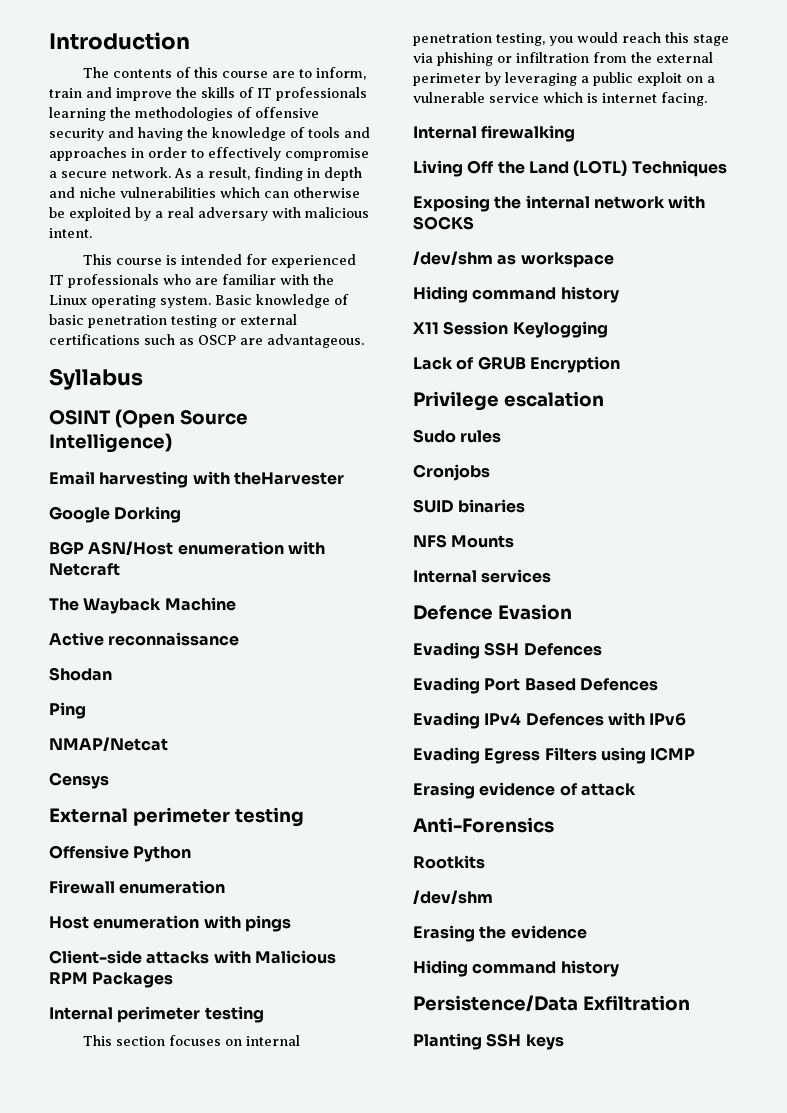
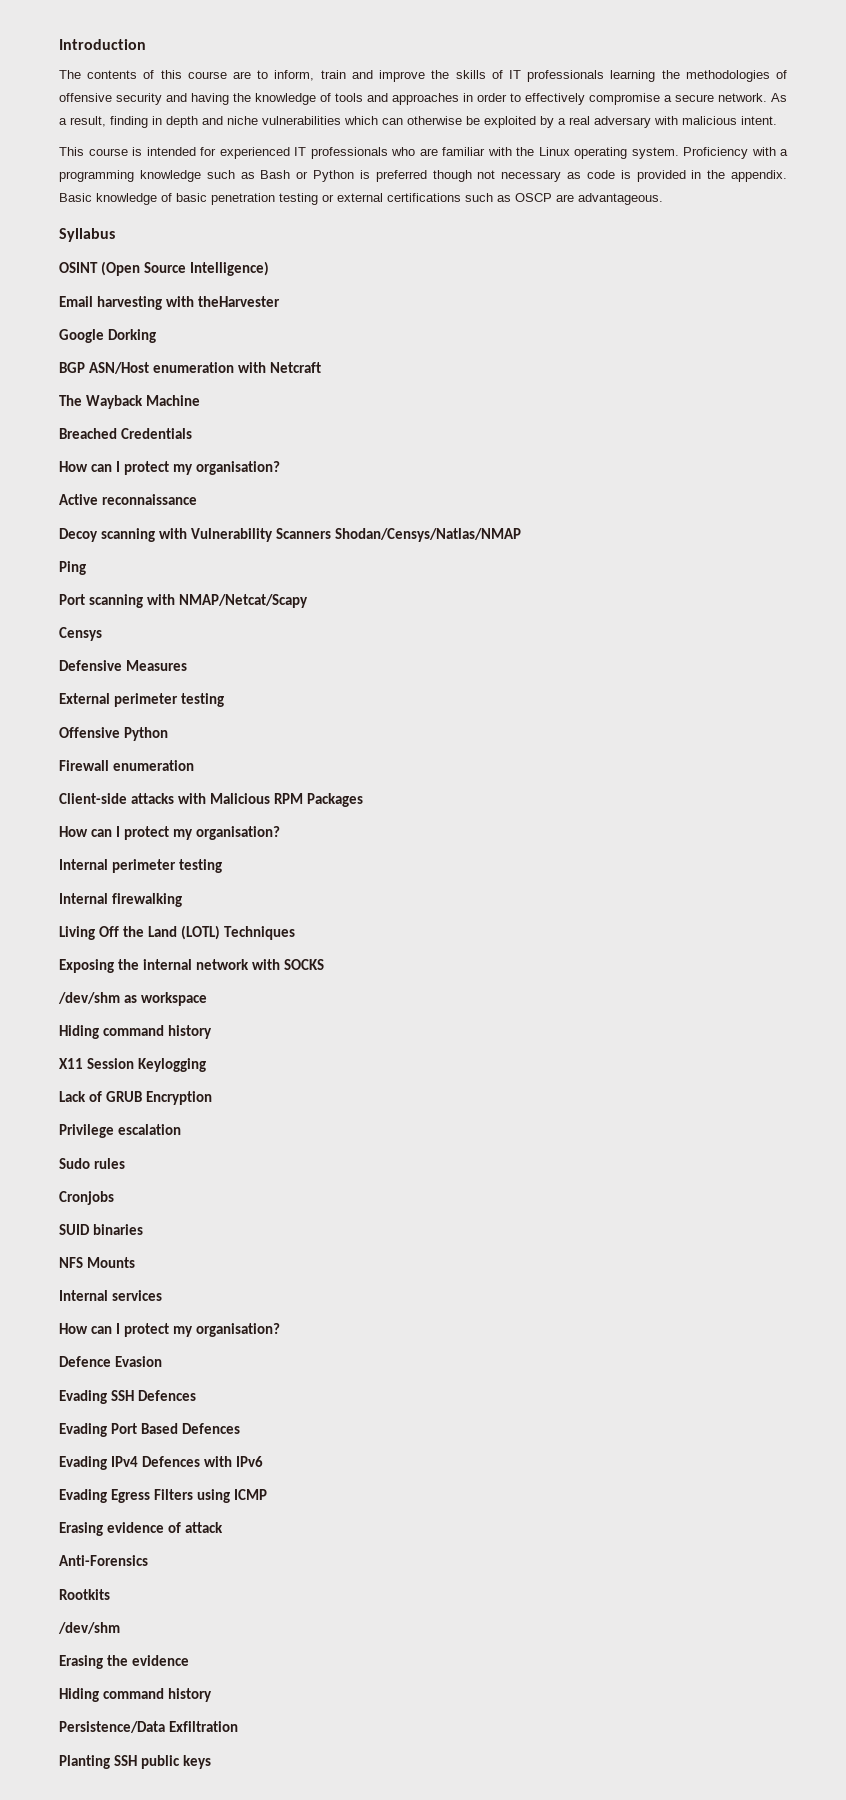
+ Proficiency with a programming knowledge such as Bash or Python is preferred though not necessary as code is provided in the appendix.
+ Breached Credentials
+ How can I protect my organisation?
  Active reconnaissance
- Shodan
+ Decoy scanning with Vulnerability Scanners Shodan/Censys/Natlas/NMAP
  Ping
- NMAP/Netcat
+ Port scanning with NMAP/Netcat/Scapy
+ Defensive Measures
- Host enumeration with pings
  Client-side attacks with Malicious RPM Packages
+ How can I protect my organisation?
  Internal perimeter testing
- This section focuses on internal penetration testing, you would reach this stage via phishing or infiltration from the external perimeter by leveraging a public exploit on a vulnerable service which is internet facing.
  Internal services
+ How can I protect my organisation?
- Planting SSH keys
+ Planting SSH public keys

